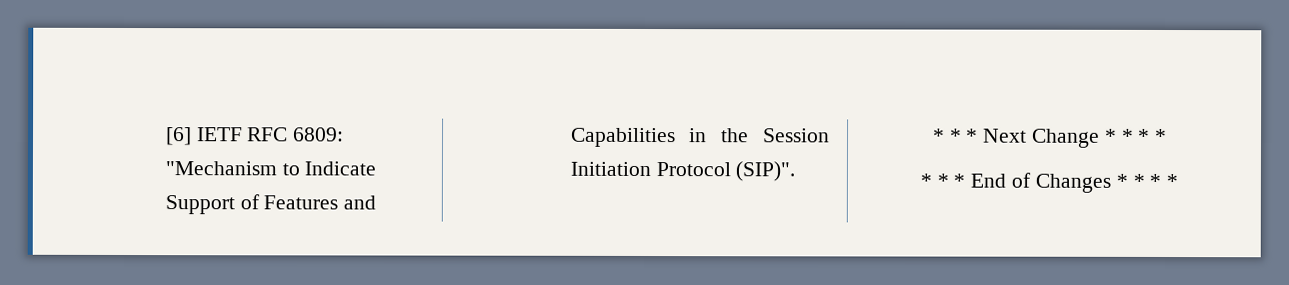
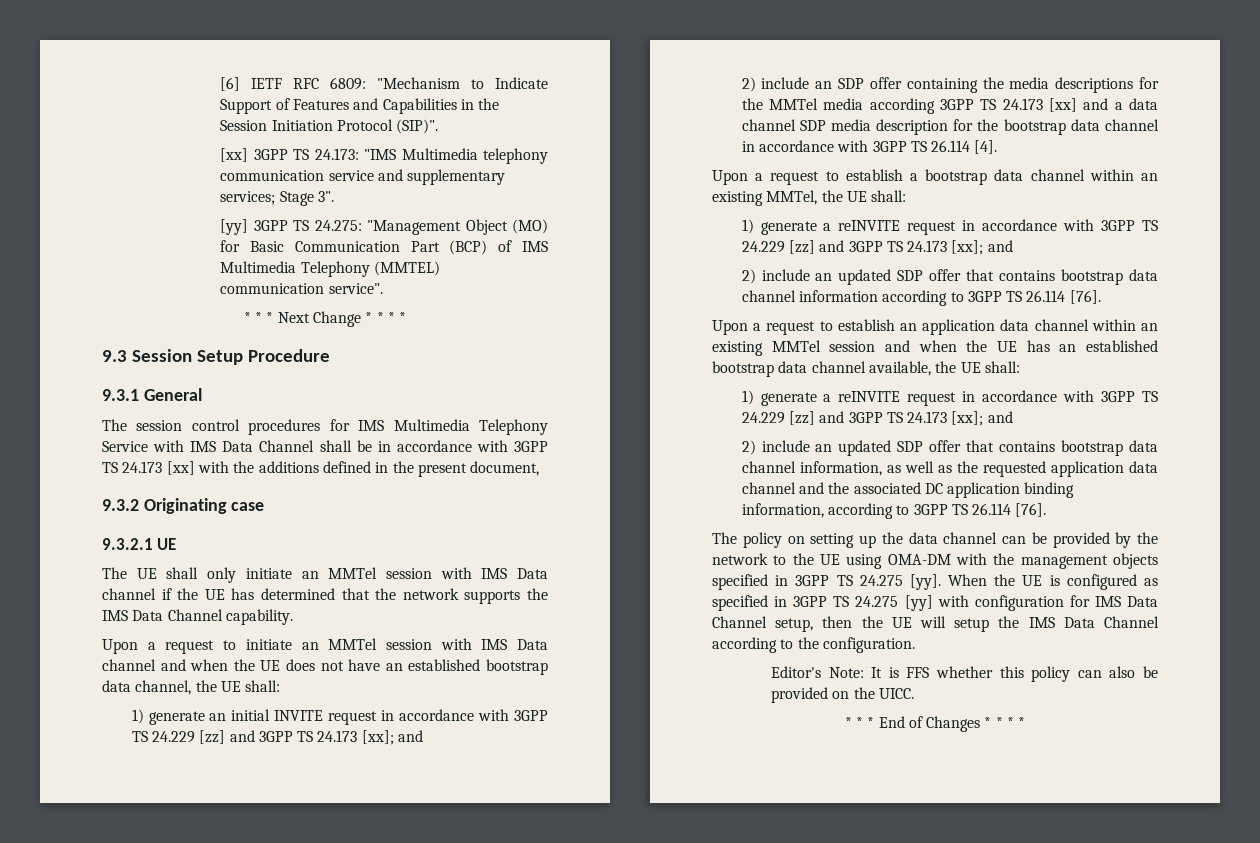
+ [xx] 3GPP TS 24.173: "IMS Multimedia telephony communication service and supplementary services; Stage 3".
+ [yy] 3GPP TS 24.275: "Management Object (MO) for Basic Communication Part (BCP) of IMS Multimedia Telephony (MMTEL) communication service".
+ 9.3 Session Setup Procedure
+ 9.3.1 General
+ The session control procedures for IMS Multimedia Telephony Service with IMS Data Channel shall be in accordance with 3GPP TS 24.173 [xx] with the additions defined in the present document,
+ 9.3.2 Originating case
+ 9.3.2.1 UE
+ The UE shall only initiate an MMTel session with IMS Data channel if the UE has determined that the network supports the IMS Data Channel capability.
+ Upon a request to initiate an MMTel session with IMS Data channel and when the UE does not have an established bootstrap data channel, the UE shall:
+ 1) generate an initial INVITE request in accordance with 3GPP TS 24.229 [zz] and 3GPP TS 24.173 [xx]; and
+ 2) include an SDP offer containing the media descriptions for the MMTel media according 3GPP TS 24.173 [xx] and a data channel SDP media description for the bootstrap data channel in accordance with 3GPP TS 26.114 [4].
+ Upon a request to establish a bootstrap data channel within an existing MMTel, the UE shall:
+ 1) generate a reINVITE request in accordance with 3GPP TS 24.229 [zz] and 3GPP TS 24.173 [xx]; and
+ 2) include an updated SDP offer that contains bootstrap data channel information according to 3GPP TS 26.114 [76].
+ Upon a request to establish an application data channel within an existing MMTel session and when the UE has an established bootstrap data channel available, the UE shall:
+ 1) generate a reINVITE request in accordance with 3GPP TS 24.229 [zz] and 3GPP TS 24.173 [xx]; and
+ 2) include an updated SDP offer that contains bootstrap data channel information, as well as the requested application data channel and the associated DC application binding information, according to 3GPP TS 26.114 [76].
+ The policy on setting up the data channel can be provided by the network to the UE using OMA-DM with the management objects specified in 3GPP TS 24.275 [yy]. When the UE is configured as specified in 3GPP TS 24.275 [yy] with configuration for IMS Data Channel setup, then the UE will setup the IMS Data Channel according to the configuration.
+ Editor's Note: It is FFS whether this policy can also be provided on the UICC.

